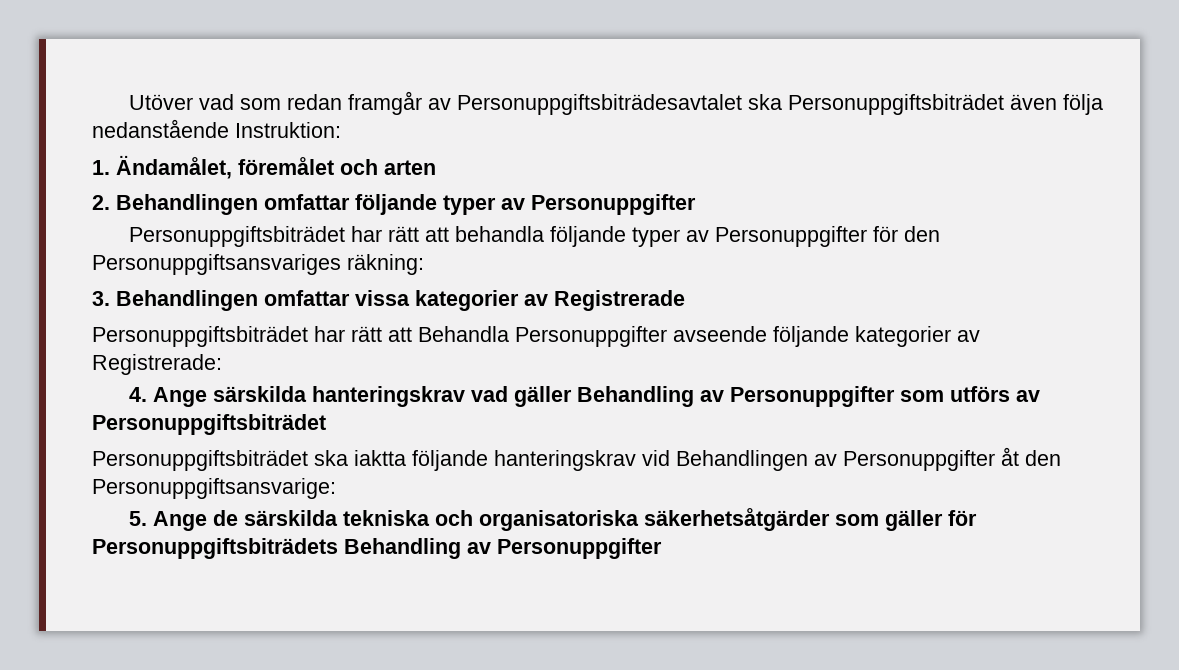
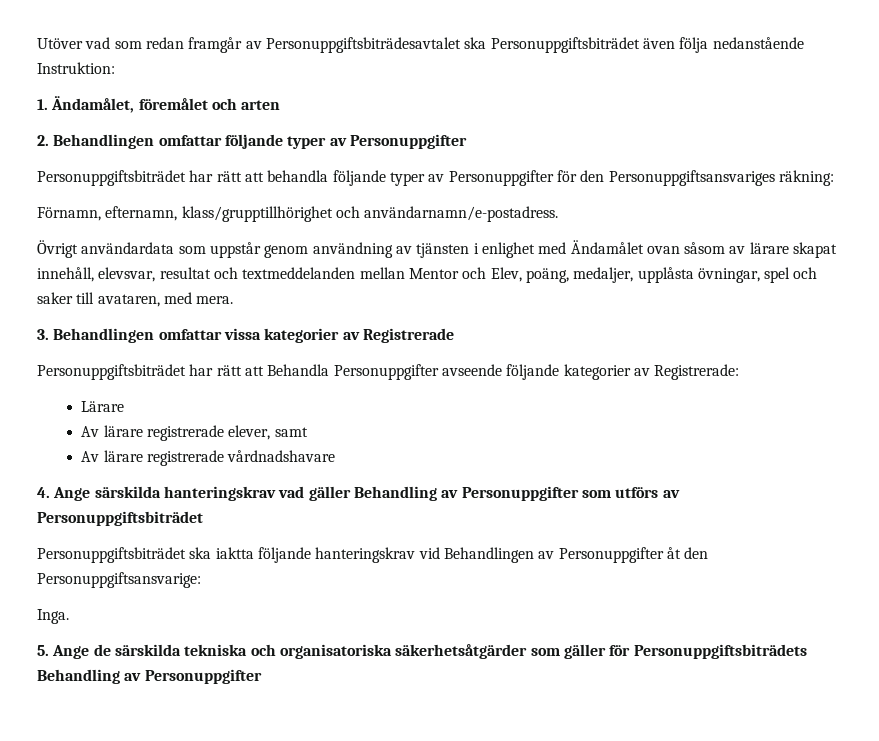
+ Förnamn, efternamn, klass/grupptillhörighet och användarnamn/e-postadress.
+ Övrigt användardata som uppstår genom användning av tjänsten i enlighet med Ändamålet ovan såsom av lärare skapat innehåll, elevsvar, resultat och textmeddelanden mellan Mentor och Elev, poäng, medaljer, upplåsta övningar, spel och saker till avataren, med mera.
+ Lärare
+ Av lärare registrerade elever, samt
+ Av lärare registrerade vårdnadshavare
+ Inga.

